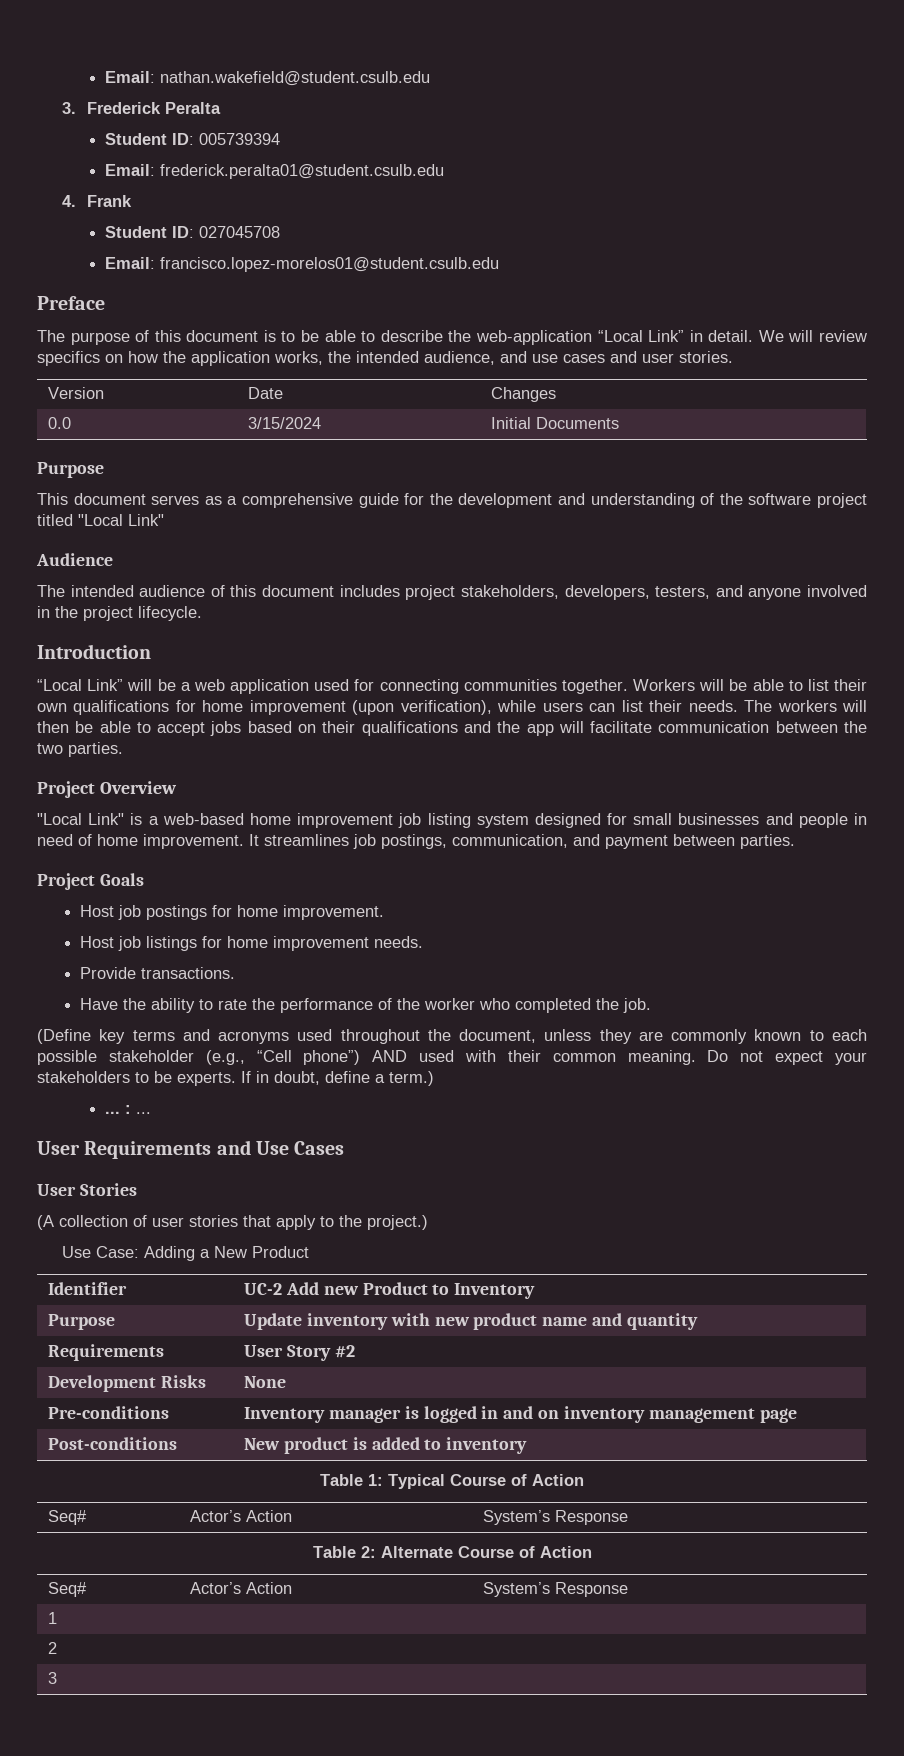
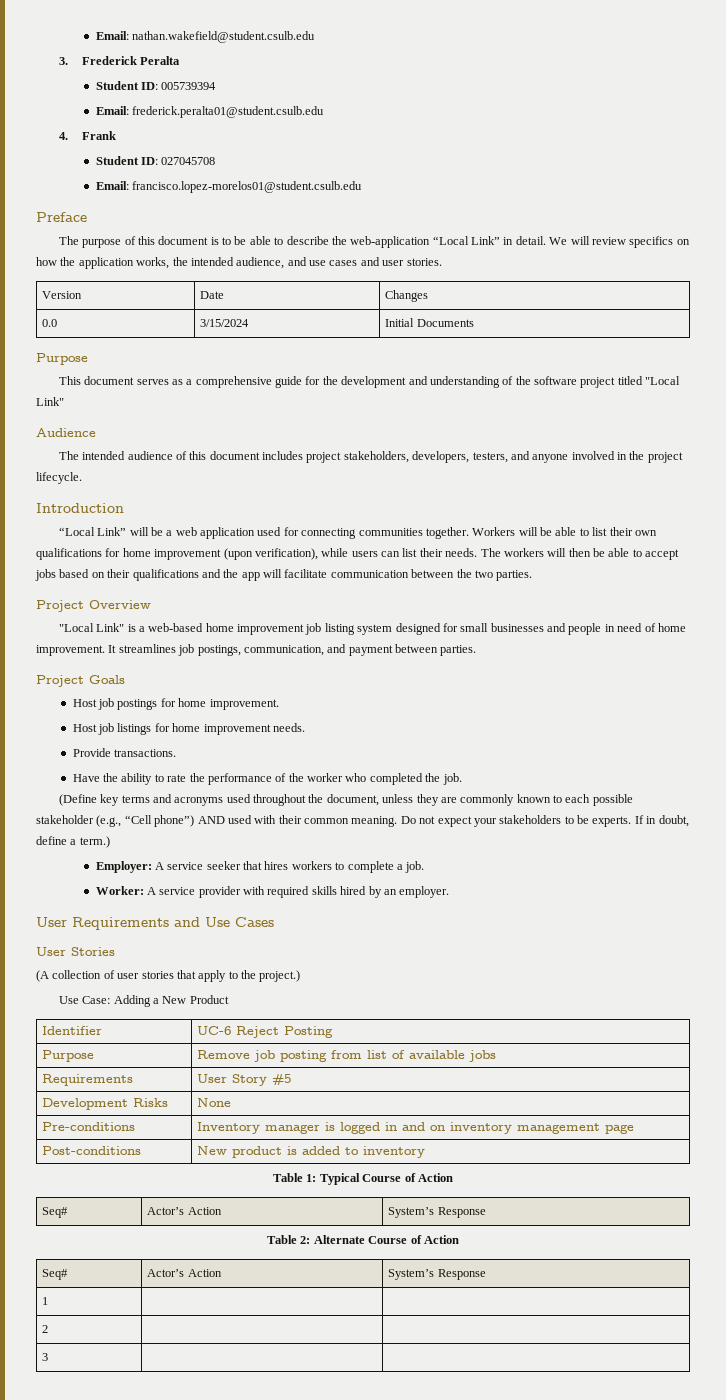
- ... : ...
+ Employer: A service seeker that hires workers to complete a job.
+ Worker: A service provider with required skills hired by an employer.
- Identifier | UC-2 Add new Product to Inventory
- Purpose | Update inventory with new product name and quantity
+ Identifier | UC-6 Reject Posting
+ Purpose | Remove job posting from list of available jobs
- Requirements | User Story #2
+ Requirements | User Story #5

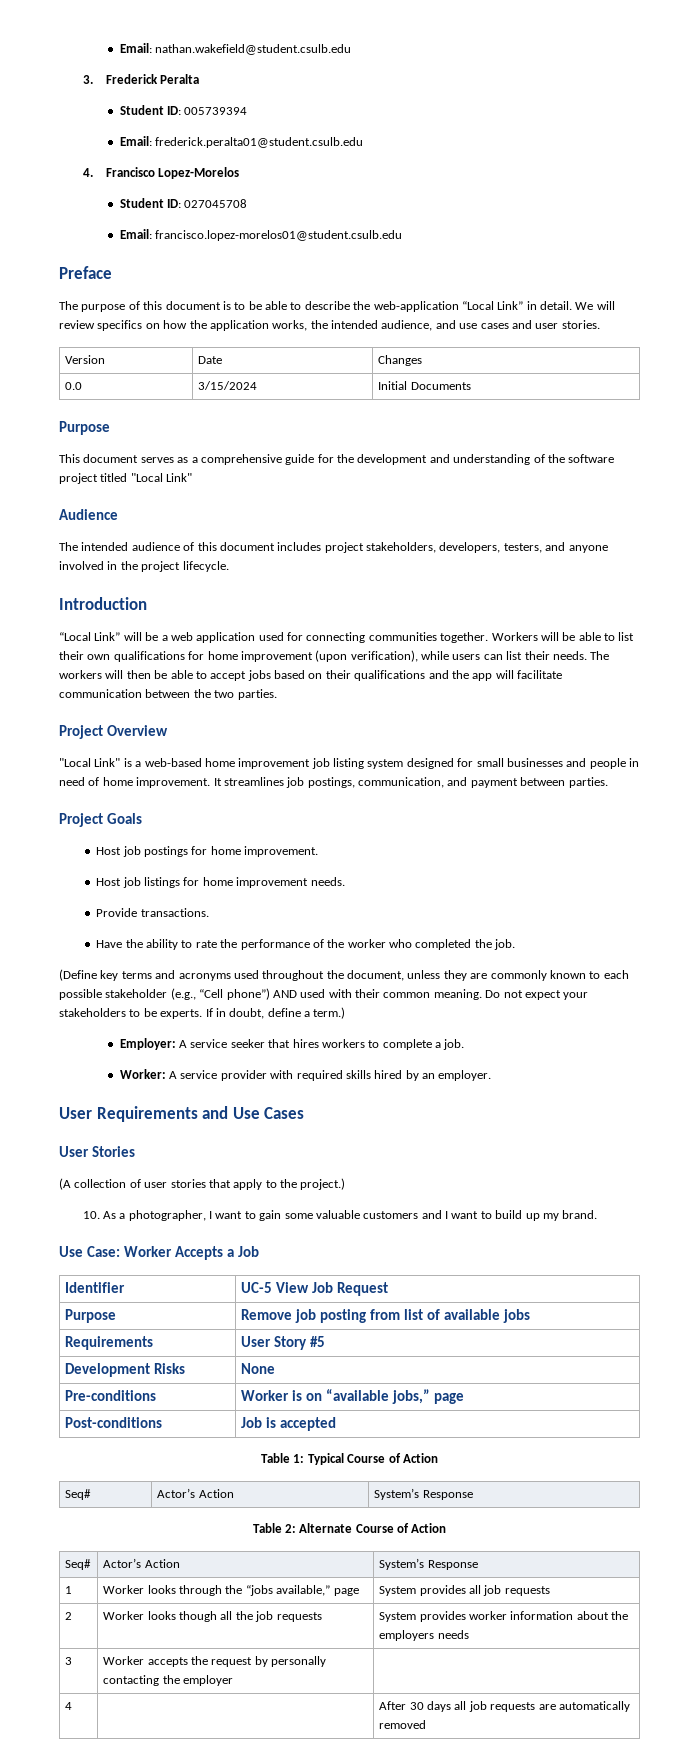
- 4. Frank
+ 4. Francisco Lopez-Morelos
- Use Case: Adding a New Product
- Identifier | UC-6 Reject Posting
+ 10. As a photographer, I want to gain some valuable customers and I want to build up my brand.
+ Use Case: Worker Accepts a Job
+ Identifier | UC-5 View Job Request
- Pre-conditions | Inventory manager is logged in and on inventory management page
- Post-conditions | New product is added to inventory
+ Pre-conditions | Worker is on “available jobs,” page
+ Post-conditions | Job is accepted
- 1 | |
- 2 | |
- 3 | |
+ 1 | Worker looks through the “jobs available,” page | System provides all job requests
+ 2 | Worker looks though all the job requests | System provides worker information about the employers needs
+ 3 | Worker accepts the request by personally contacting the employer |
+ 4 | | After 30 days all job requests are automatically removed

